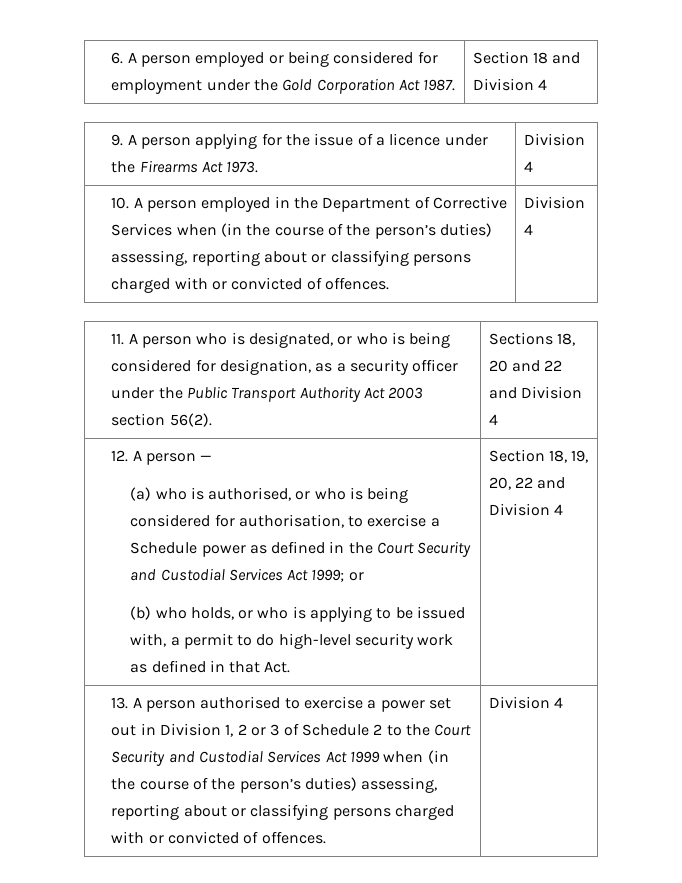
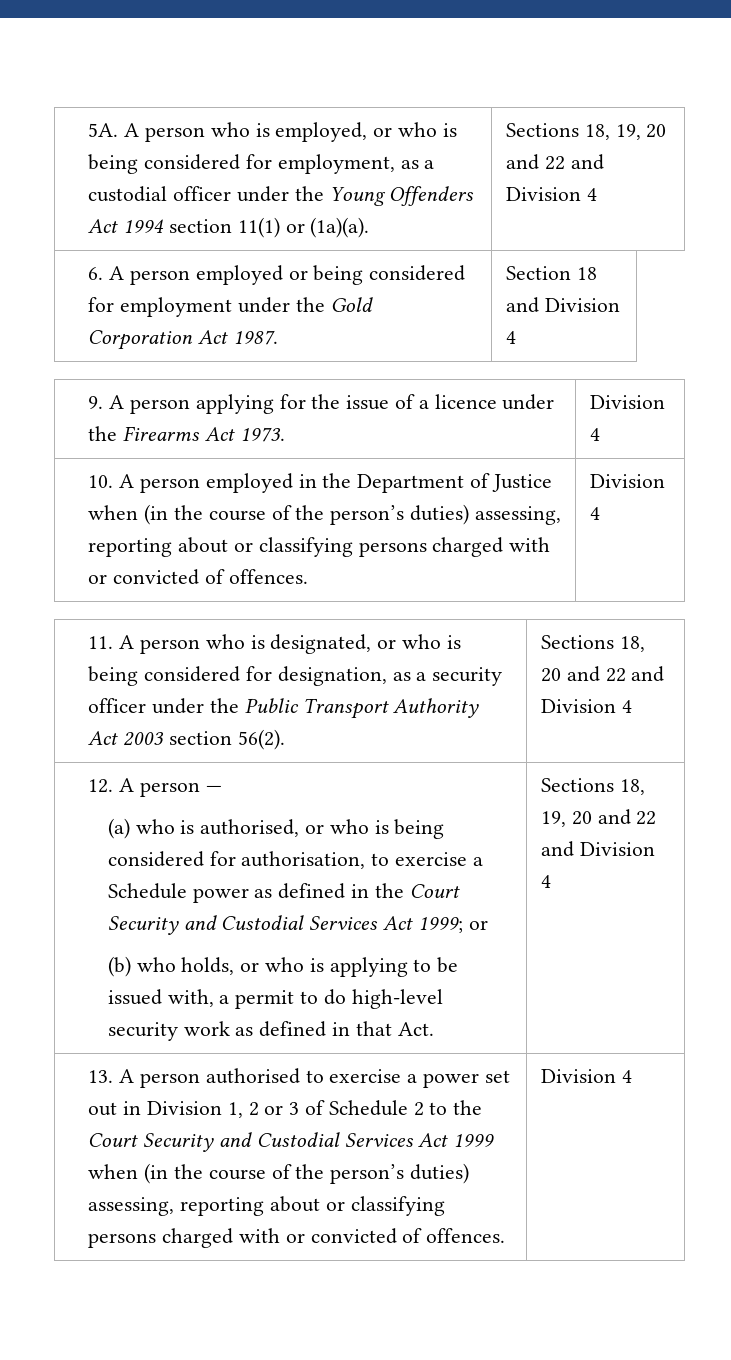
+ 5A. A person who is employed, or who is being considered for employment, as a custodial officer under the Young Offenders Act 1994 section 11(1) or (1a)(a). | Sections 18, 19, 20 and 22 and Division 4
- 10. A person employed in the Department of Corrective Services when (in the course of the person’s duties) assessing, reporting about or classifying persons charged with or convicted of offences. | Division 4
+ 10. A person employed in the Department of Justice when (in the course of the person’s duties) assessing, reporting about or classifying persons charged with or convicted of offences. | Division 4
- (b) who holds, or who is applying to be issued with, a permit to do high-level security work as defined in that Act. | Section 18, 19, 20, 22 and Division 4
+ (b) who holds, or who is applying to be issued with, a permit to do high-level security work as defined in that Act. | Sections 18, 19, 20 and 22 and Division 4

